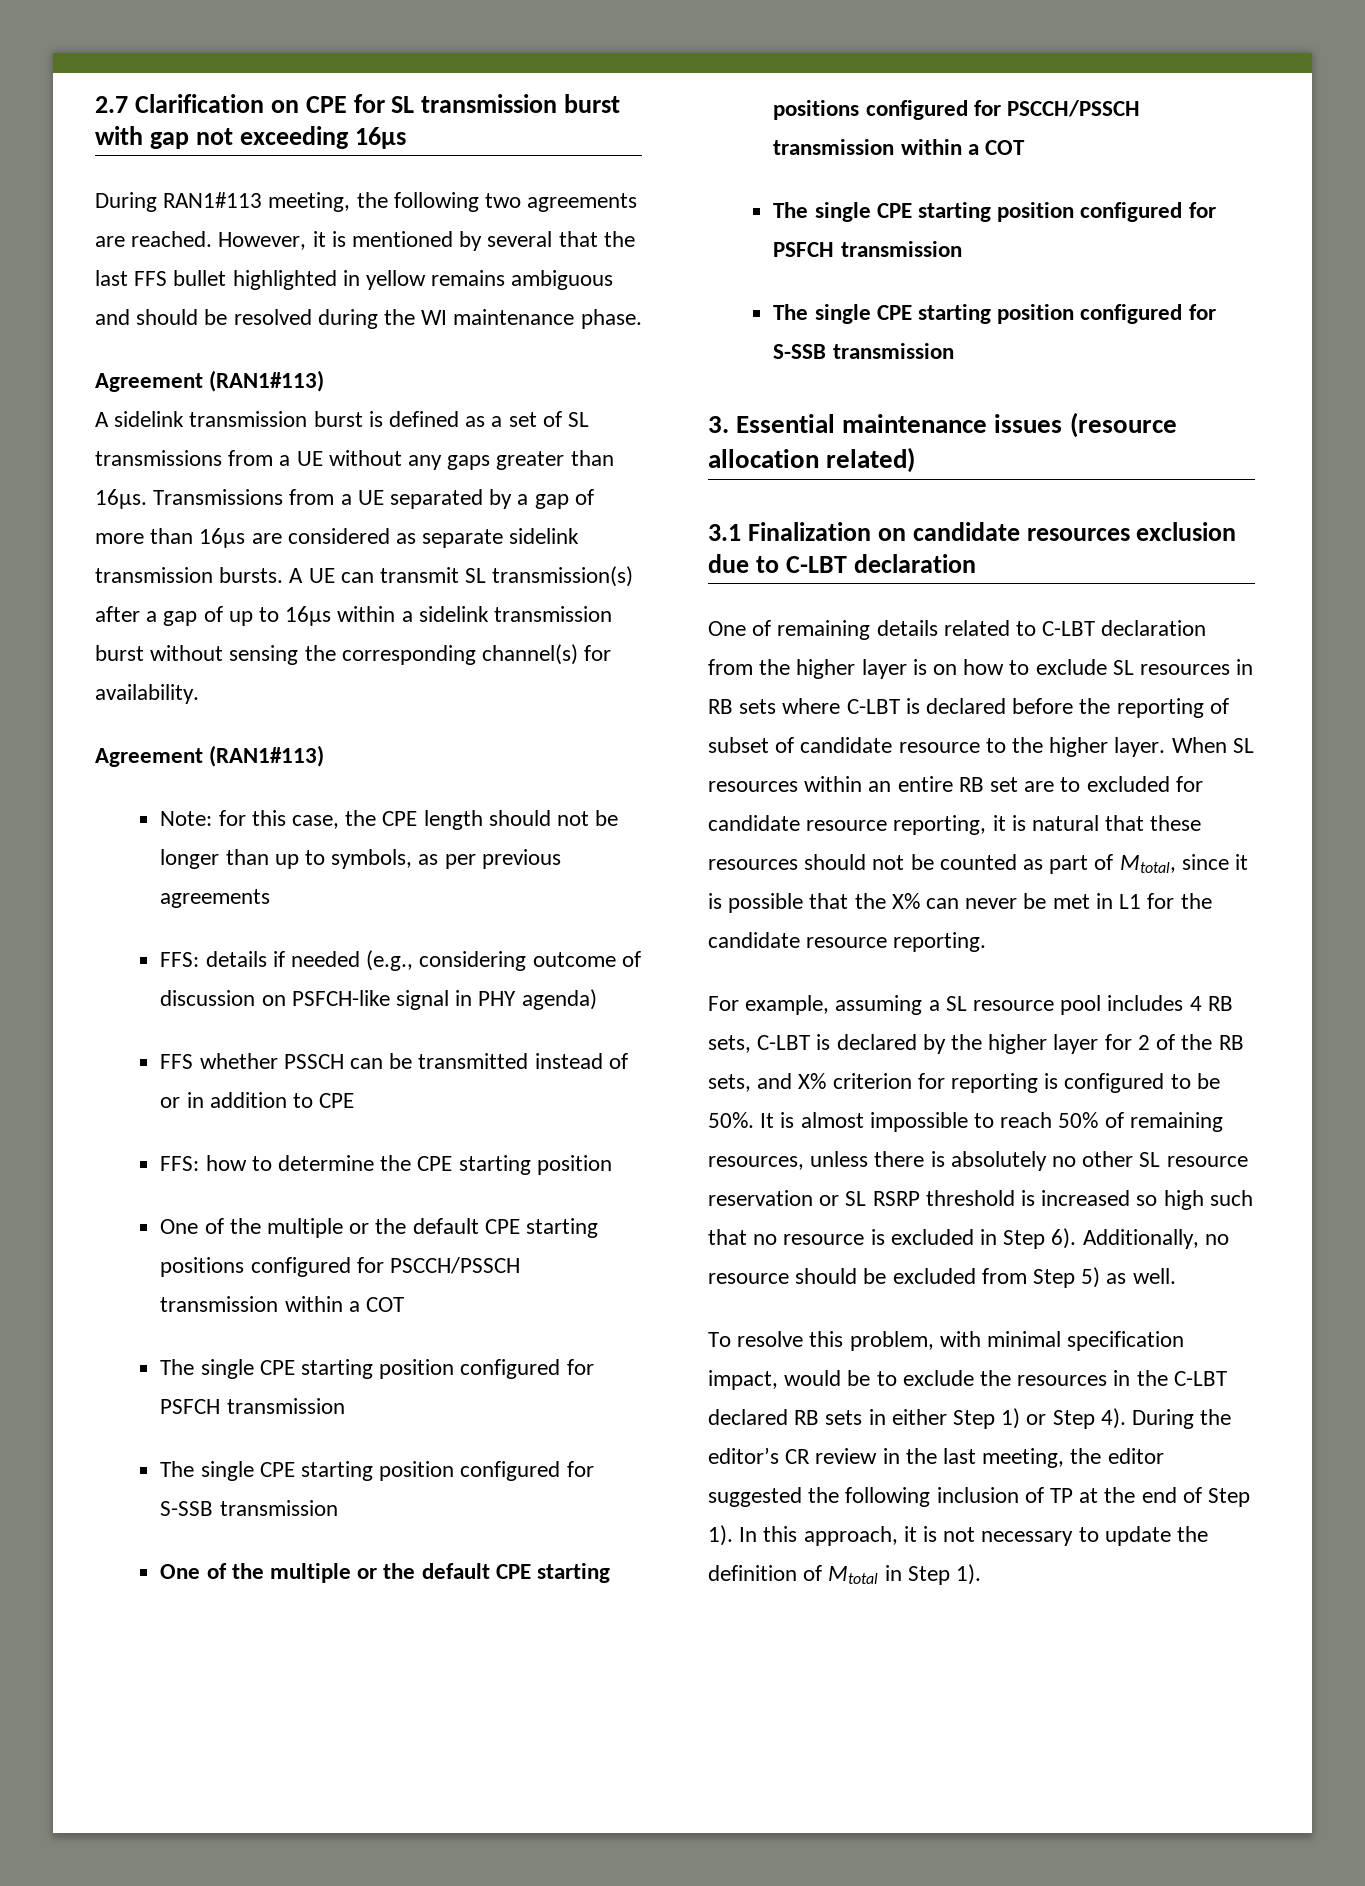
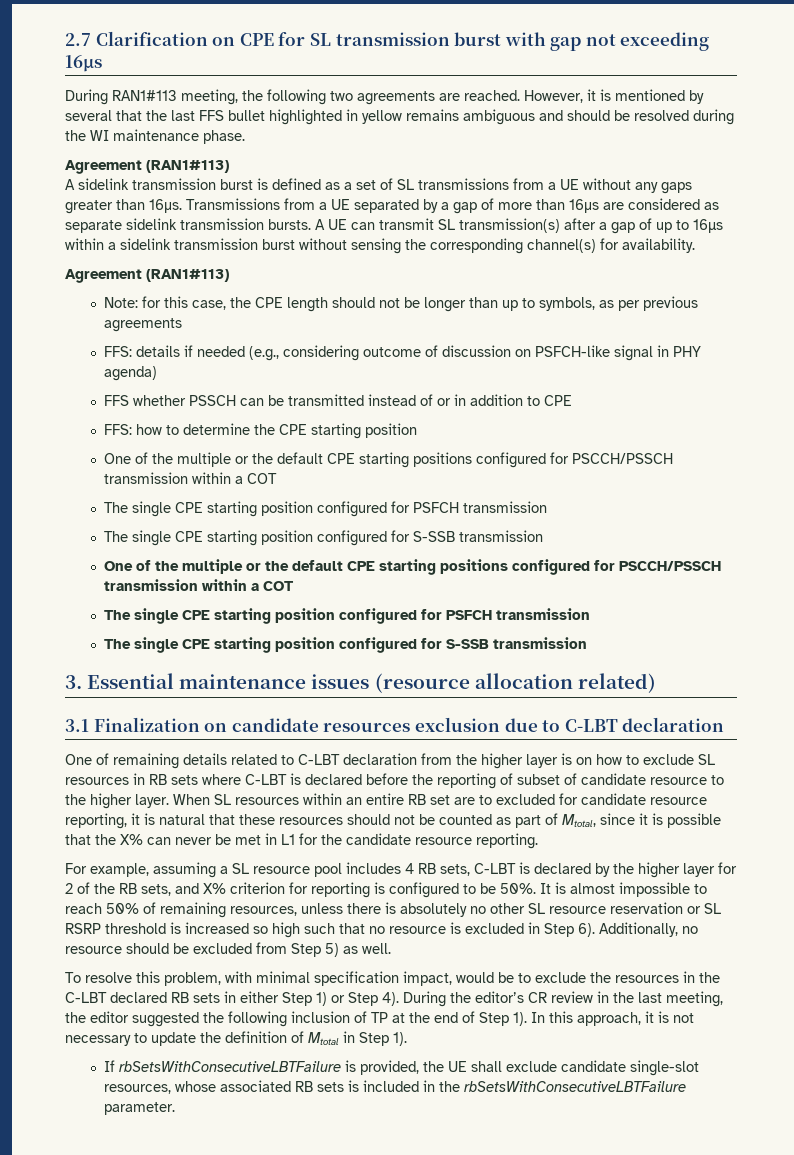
+ If rbSetsWithConsecutiveLBTFailure is provided, the UE shall exclude candidate single-slot resources, whose associated RB sets is included in the rbSetsWithConsecutiveLBTFailure parameter.

